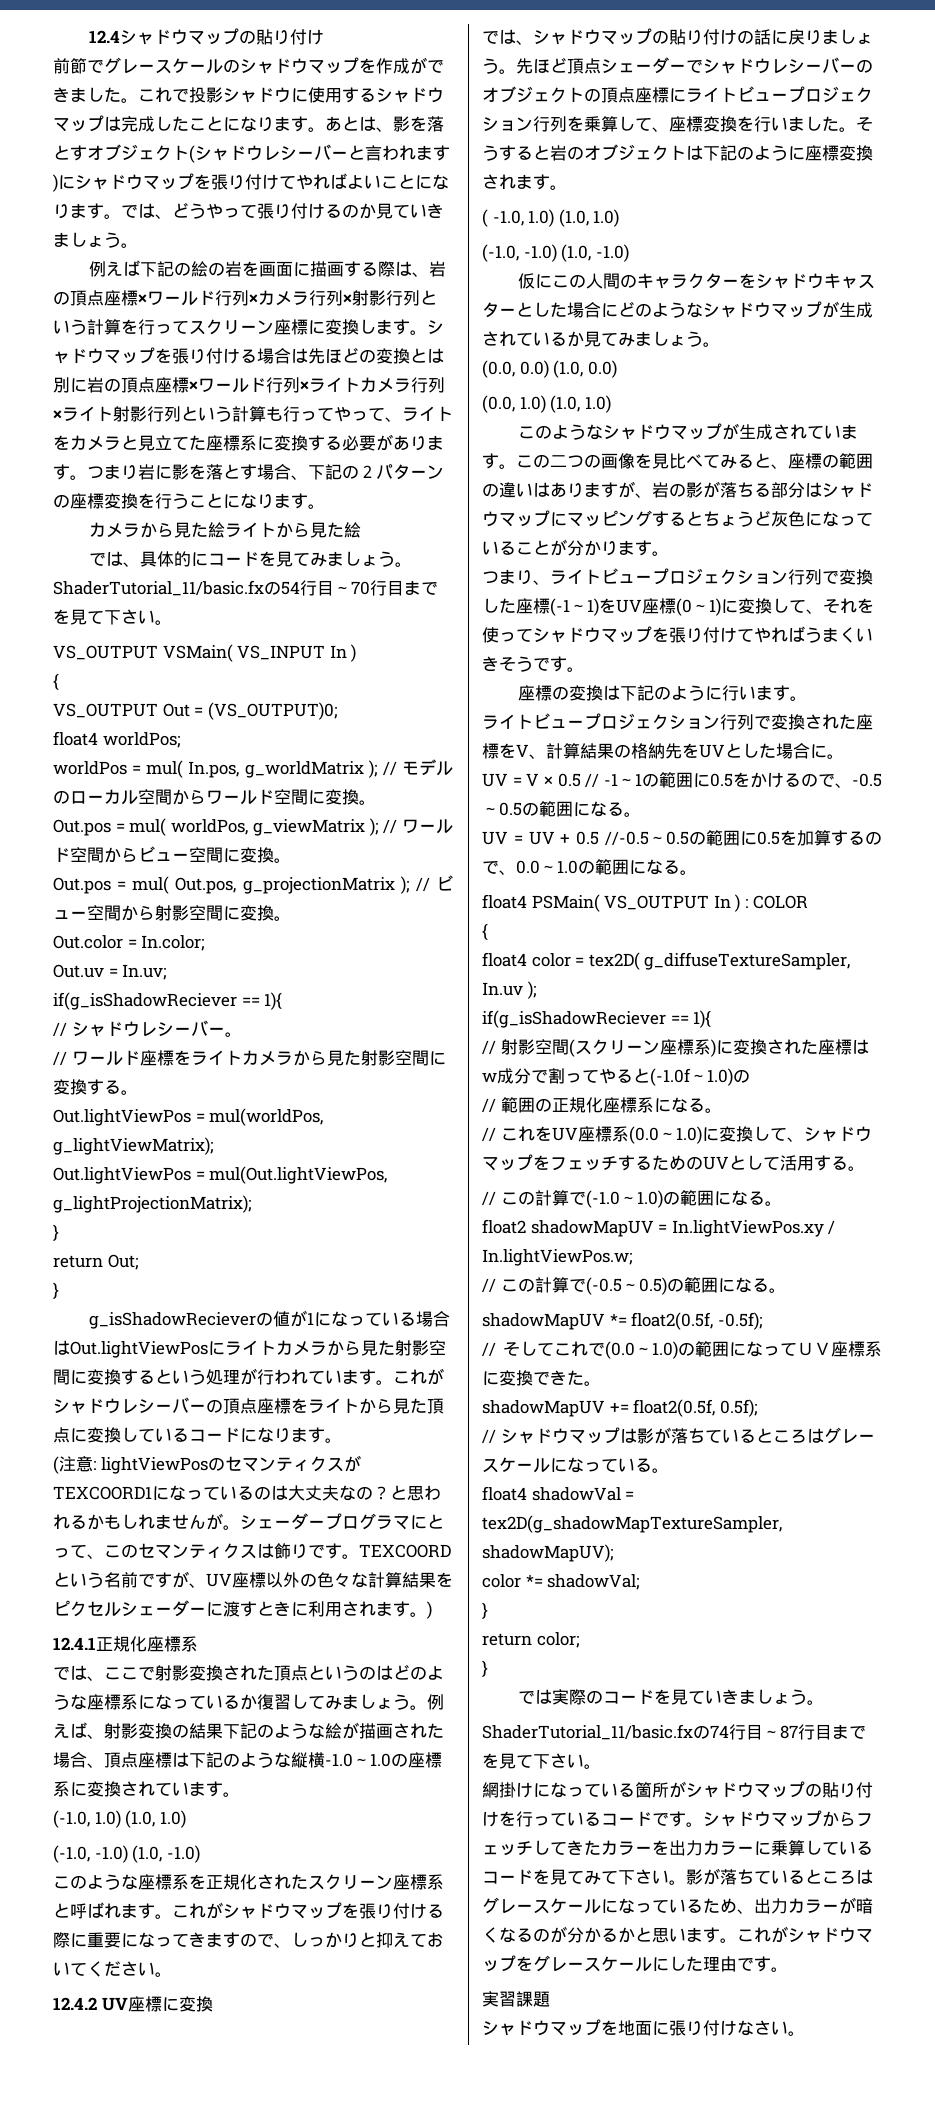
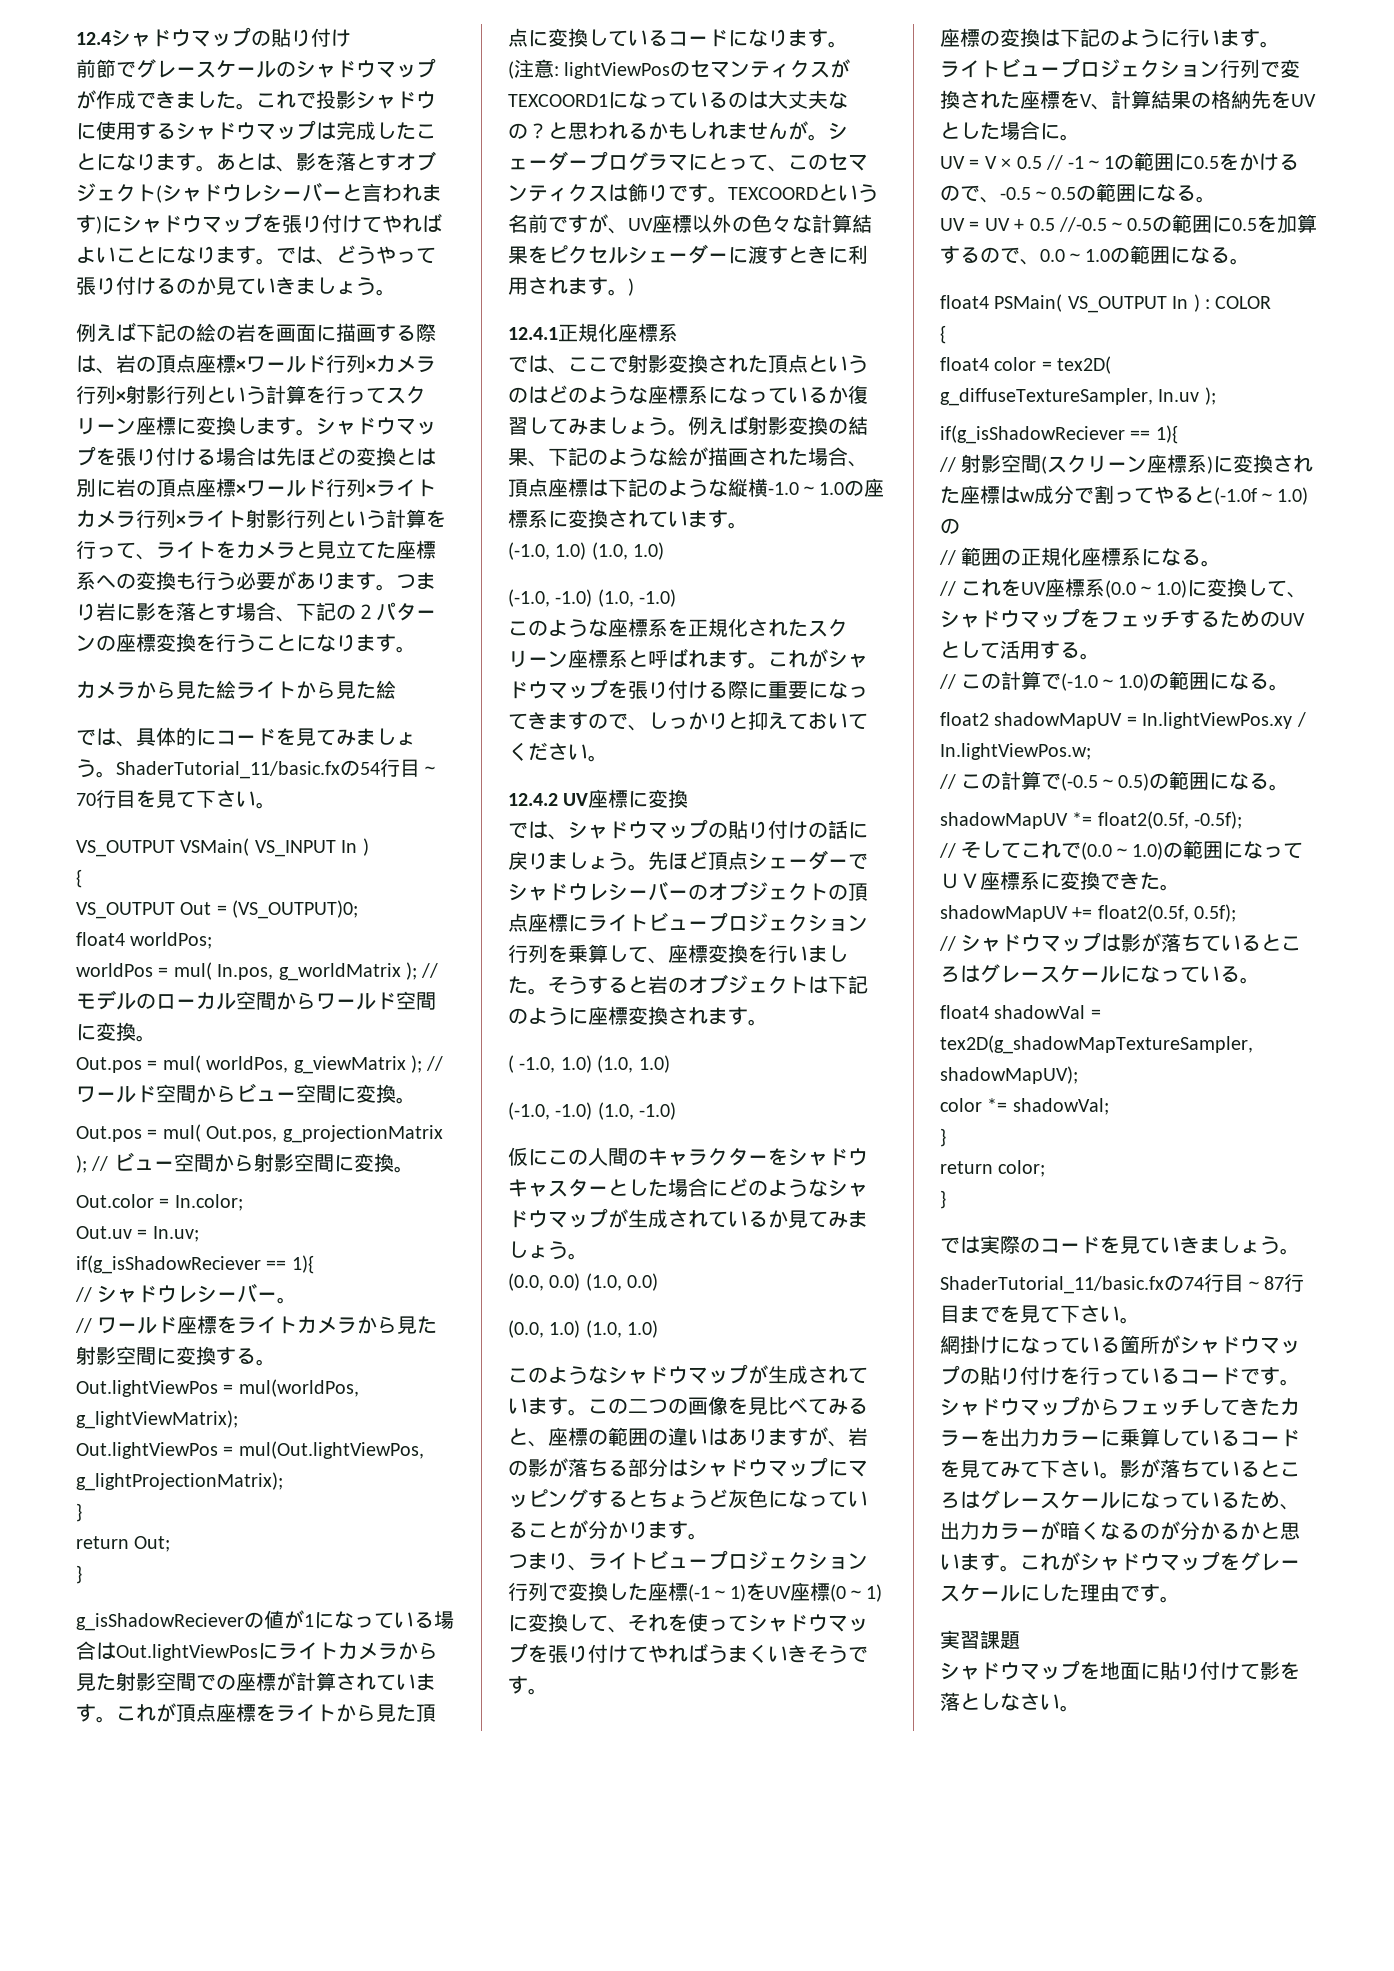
- 前節でグレースケールのシャドウマップを作成ができました。
+ 前節でグレースケールのシャドウマップが作成できました。
- シャドウマップを張り付ける場合は先ほどの変換とは別に岩の頂点座標×ワールド行列×ライトカメラ行列×ライト射影行列という計算も行ってやって、ライトをカメラと見立てた座標系に変換する必要があります。
+ シャドウマップを張り付ける場合は先ほどの変換とは別に岩の頂点座標×ワールド行列×ライトカメラ行列×ライト射影行列という計算を行って、ライトをカメラと見立てた座標系への変換も行う必要があります。
- ShaderTutorial_11/basic.fxの54行目～70行目までを見て下さい。
+ ShaderTutorial_11/basic.fxの54行目～70行目を見て下さい。
- g_isShadowRecieverの値が1になっている場合はOut.lightViewPosにライトカメラから見た射影空間に変換するという処理が行われています。
+ g_isShadowRecieverの値が1になっている場合はOut.lightViewPosにライトカメラから見た射影空間での座標が計算されています。
- これがシャドウレシーバーの頂点座標をライトから見た頂点に変換しているコードになります。
+ これが頂点座標をライトから見た頂点に変換しているコードになります。
- 例えば、射影変換の結果下記のような絵が描画された場合、頂点座標は下記のような縦横-1.0～1.0の座標系に変換されています。
+ 例えば射影変換の結果、下記のような絵が描画された場合、頂点座標は下記のような縦横-1.0～1.0の座標系に変換されています。
- シャドウマップを地面に張り付けなさい。
+ シャドウマップを地面に貼り付けて影を落としなさい。

